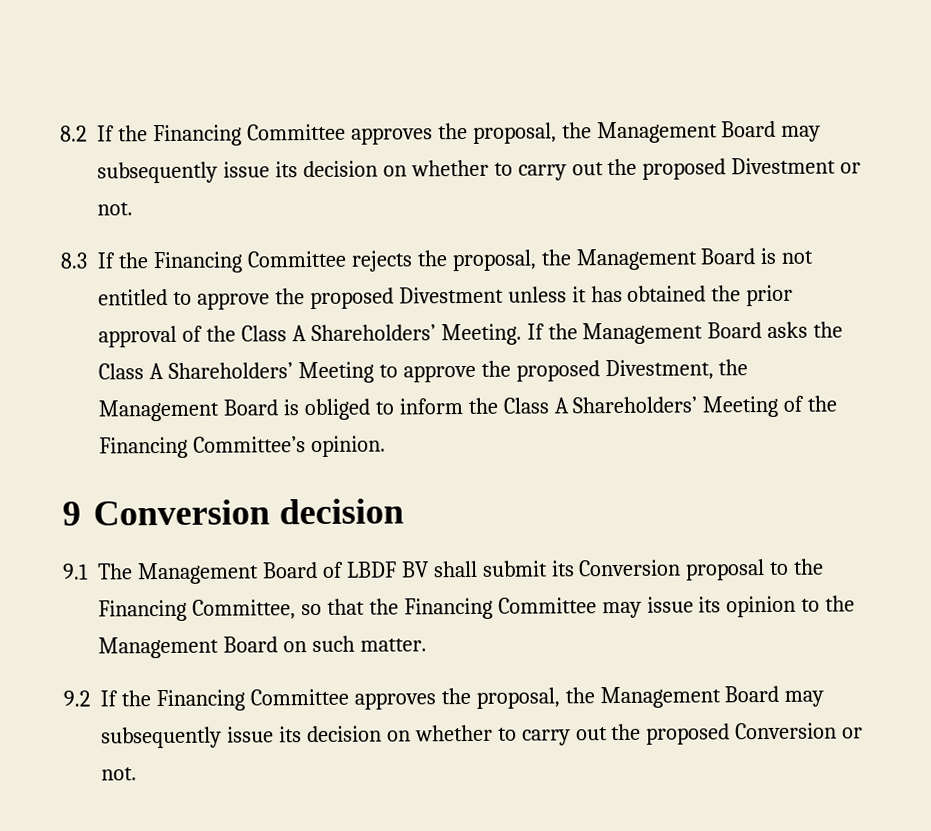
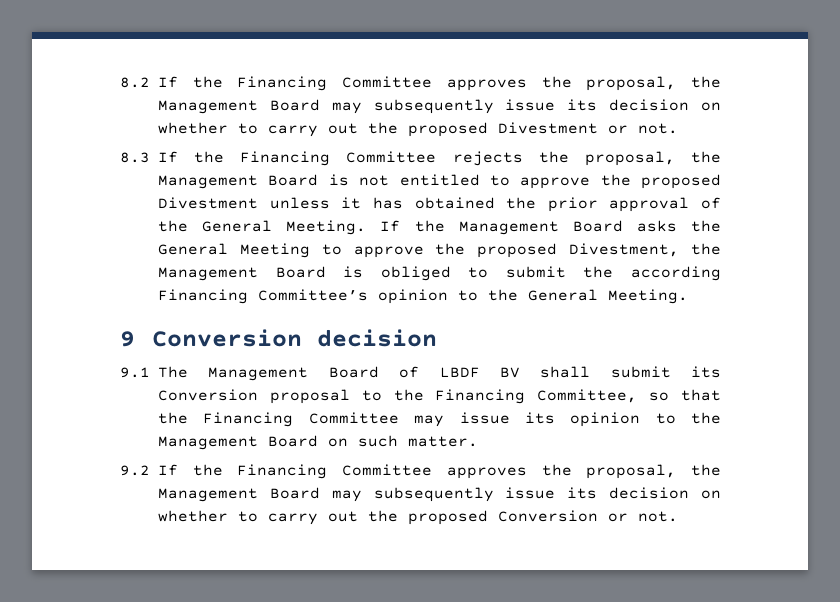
- 8.3 If the Financing Committee rejects the proposal, the Management Board is not entitled to approve the proposed Divestment unless it has obtained the prior approval of the Class A Shareholders’ Meeting.
+ 8.3 If the Financing Committee rejects the proposal, the Management Board is not entitled to approve the proposed Divestment unless it has obtained the prior approval of the General Meeting.
- If the Management Board asks the Class A Shareholders’ Meeting to approve the proposed Divestment, the Management Board is obliged to inform the Class A Shareholders’ Meeting of the Financing Committee’s opinion.
+ If the Management Board asks the General Meeting to approve the proposed Divestment, the Management Board is obliged to submit the according Financing Committee’s opinion to the General Meeting.

